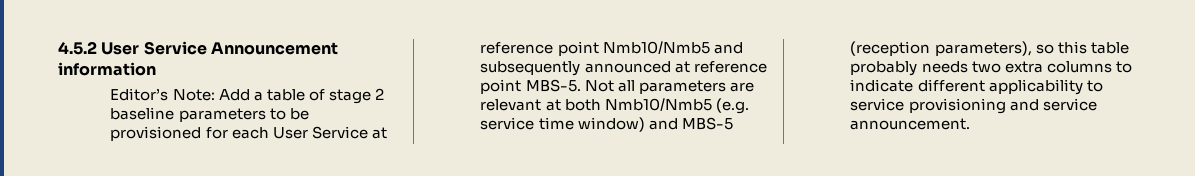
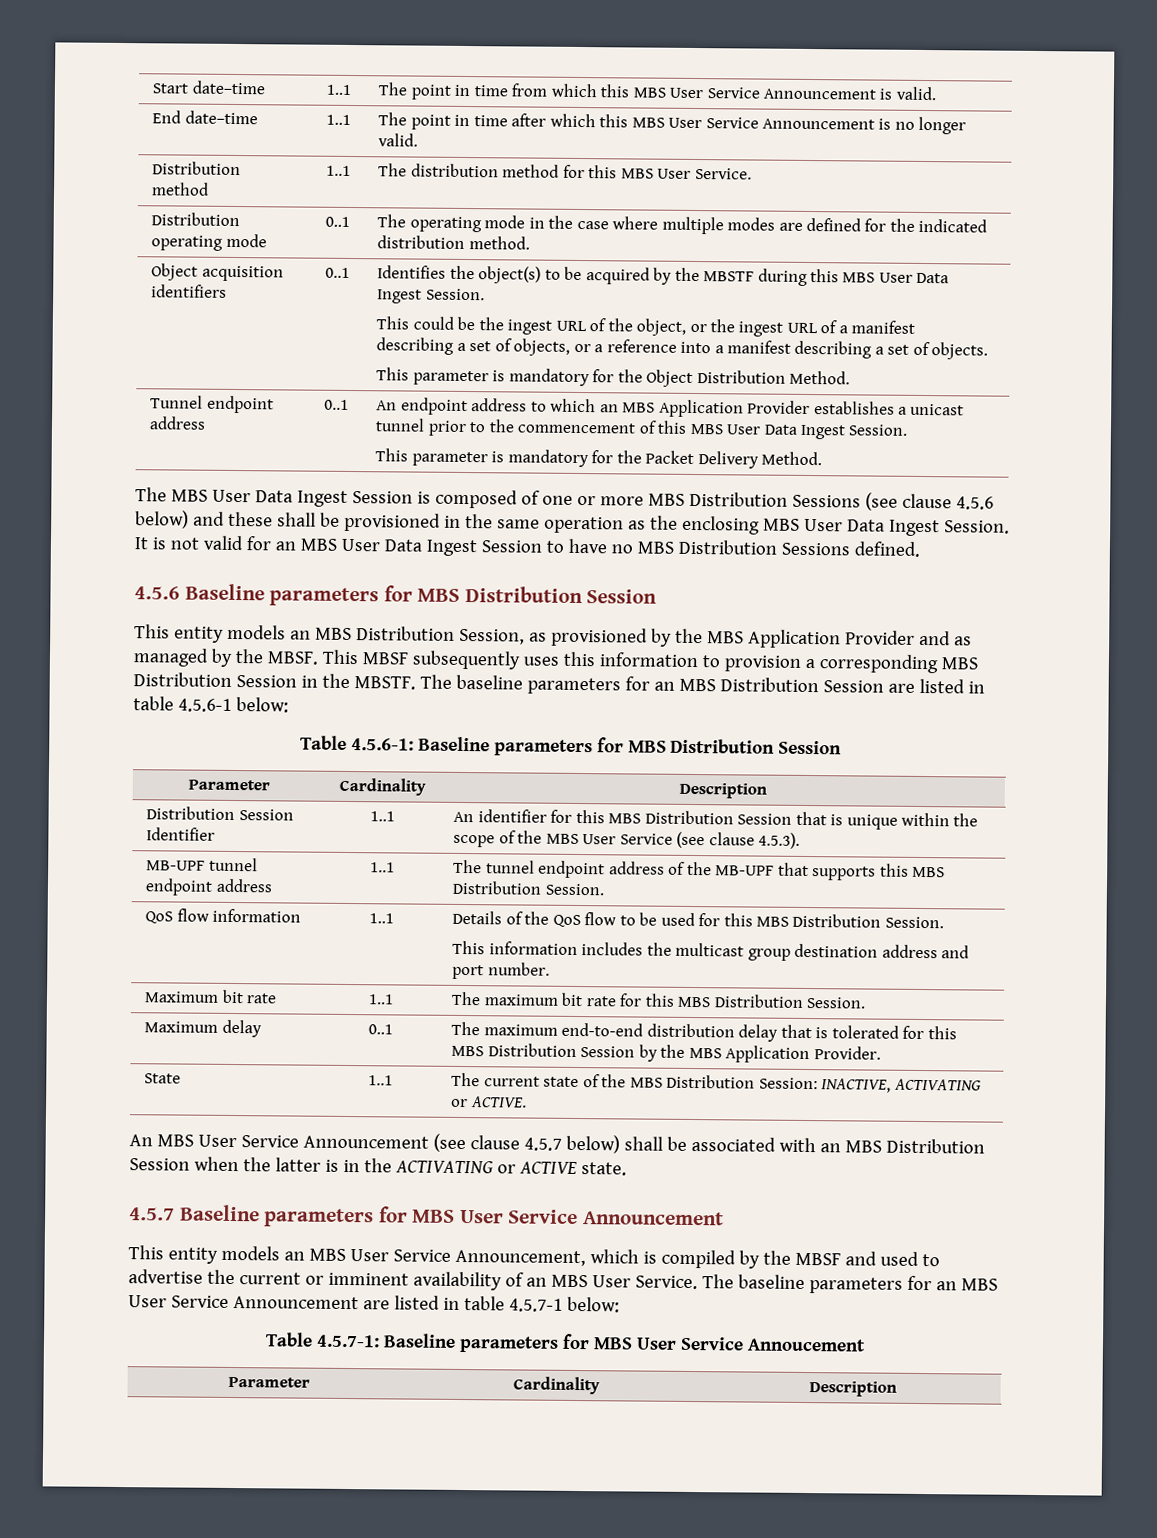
- 4.5.2 User Service Announcement information
- Editor’s Note: Add a table of stage 2 baseline parameters to be provisioned for each User Service at reference point Nmb10/Nmb5 and subsequently announced at reference point MBS-5. Not all parameters are relevant at both Nmb10/Nmb5 (e.g. service time window) and MBS-5 (reception parameters), so this table probably needs two extra columns to indicate different applicability to service provisioning and service announcement.
+ Start date–time | 1..1 | The point in time from which this MBS User Service Announcement is valid.
+ End date–time | 1..1 | The point in time after which this MBS User Service Announcement is no longer valid.
+ Distribution method | 1..1 | The distribution method for this MBS User Service.
+ Distribution operating mode | 0..1 | The operating mode in the case where multiple modes are defined for the indicated distribution method.
+ Object acquisition identifiers | 0..1 | Identifies the object(s) to be acquired by the MBSTF during this MBS User Data Ingest Session.
+ This could be the ingest URL of the object, or the ingest URL of a manifest describing a set of objects, or a reference into a manifest describing a set of objects.
+ This parameter is mandatory for the Object Distribution Method.
+ Tunnel endpoint address | 0..1 | An endpoint address to which an MBS Application Provider establishes a unicast tunnel prior to the commencement of this MBS User Data Ingest Session.
+ This parameter is mandatory for the Packet Delivery Method.
+ The MBS User Data Ingest Session is composed of one or more MBS Distribution Sessions (see clause 4.5.6 below) and these shall be provisioned in the same operation as the enclosing MBS User Data Ingest Session. It is not valid for an MBS User Data Ingest Session to have no MBS Distribution Sessions defined.
+ 4.5.6 Baseline parameters for MBS Distribution Session
+ This entity models an MBS Distribution Session, as provisioned by the MBS Application Provider and as managed by the MBSF. This MBSF subsequently uses this information to provision a corresponding MBS Distribution Session in the MBSTF. The baseline parameters for an MBS Distribution Session are listed in table 4.5.6-1 below:
+ Table 4.5.6-1: Baseline parameters for MBS Distribution Session
+ Parameter | Cardinality | Description
+ Distribution Session Identifier | 1..1 | An identifier for this MBS Distribution Session that is unique within the scope of the MBS User Service (see clause 4.5.3).
+ MB-UPF tunnel endpoint address | 1..1 | The tunnel endpoint address of the MB-UPF that supports this MBS Distribution Session.
+ QoS flow information | 1..1 | Details of the QoS flow to be used for this MBS Distribution Session.
+ This information includes the multicast group destination address and port number.
+ Maximum bit rate | 1..1 | The maximum bit rate for this MBS Distribution Session.
+ Maximum delay | 0..1 | The maximum end-to-end distribution delay that is tolerated for this MBS Distribution Session by the MBS Application Provider.
+ State | 1..1 | The current state of the MBS Distribution Session: INACTIVE, ACTIVATING or ACTIVE.
+ An MBS User Service Announcement (see clause 4.5.7 below) shall be associated with an MBS Distribution Session when the latter is in the ACTIVATING or ACTIVE state.
+ 4.5.7 Baseline parameters for MBS User Service Announcement
+ This entity models an MBS User Service Announcement, which is compiled by the MBSF and used to advertise the current or imminent availability of an MBS User Service. The baseline parameters for an MBS User Service Announcement are listed in table 4.5.7-1 below:
+ Table 4.5.7-1: Baseline parameters for MBS User Service Annoucement
+ Parameter | Cardinality | Description

